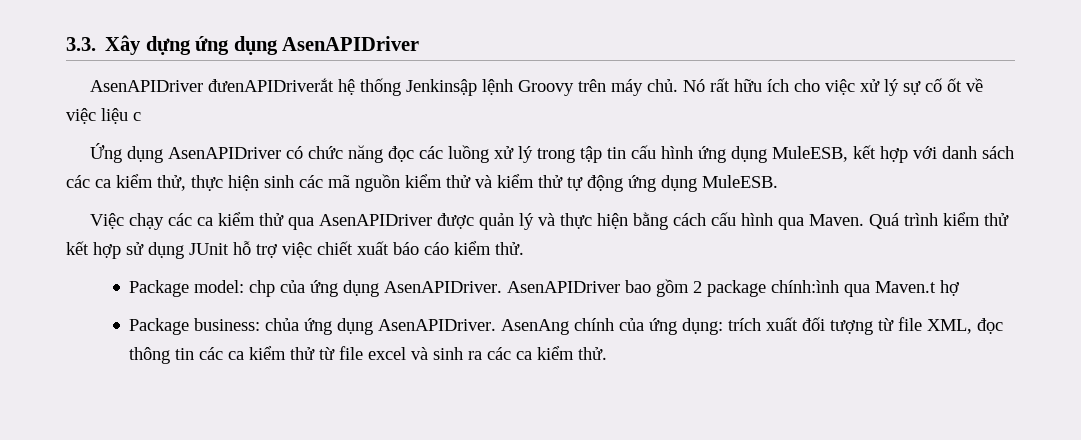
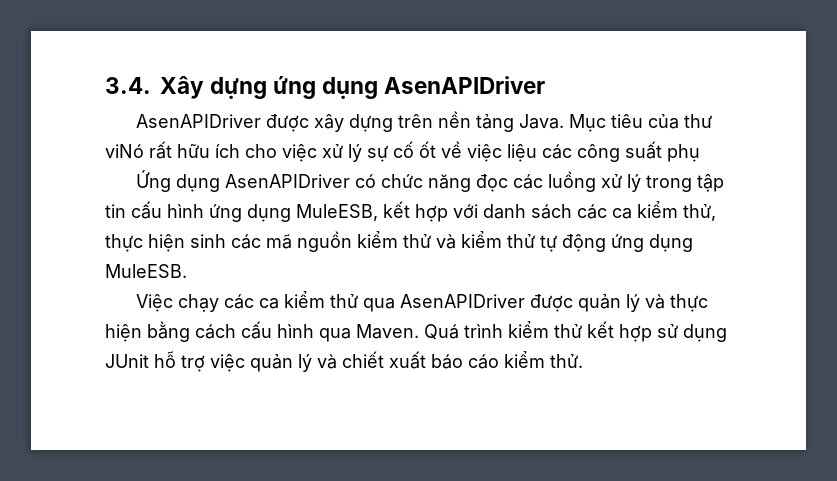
- 3.3. Xây dựng ứng dụng AsenAPIDriver
+ 3.4. Xây dựng ứng dụng AsenAPIDriver
- AsenAPIDriver đưenAPIDriverắt hệ thống Jenkinsập lệnh Groovy trên máy chủ. Nó rất hữu ích cho việc xử lý sự cố ốt về việc liệu c
+ AsenAPIDriver được xây dựng trên nền tảng Java. Mục tiêu của thư viNó rất hữu ích cho việc xử lý sự cố ốt về việc liệu các công suất phụ
- Quá trình kiểm thử kết hợp sử dụng JUnit hỗ trợ việc chiết xuất báo cáo kiểm thử.
+ Quá trình kiểm thử kết hợp sử dụng JUnit hỗ trợ việc quản lý và chiết xuất báo cáo kiểm thử.
- Package model: chp của ứng dụng AsenAPIDriver. AsenAPIDriver bao gồm 2 package chính:ình qua Maven.t hợ
- Package business: chủa ứng dụng AsenAPIDriver. AsenAng chính của ứng dụng: trích xuất đối tượng từ file XML, đọc thông tin các ca kiểm thử từ file excel và sinh ra các ca kiểm thử.

